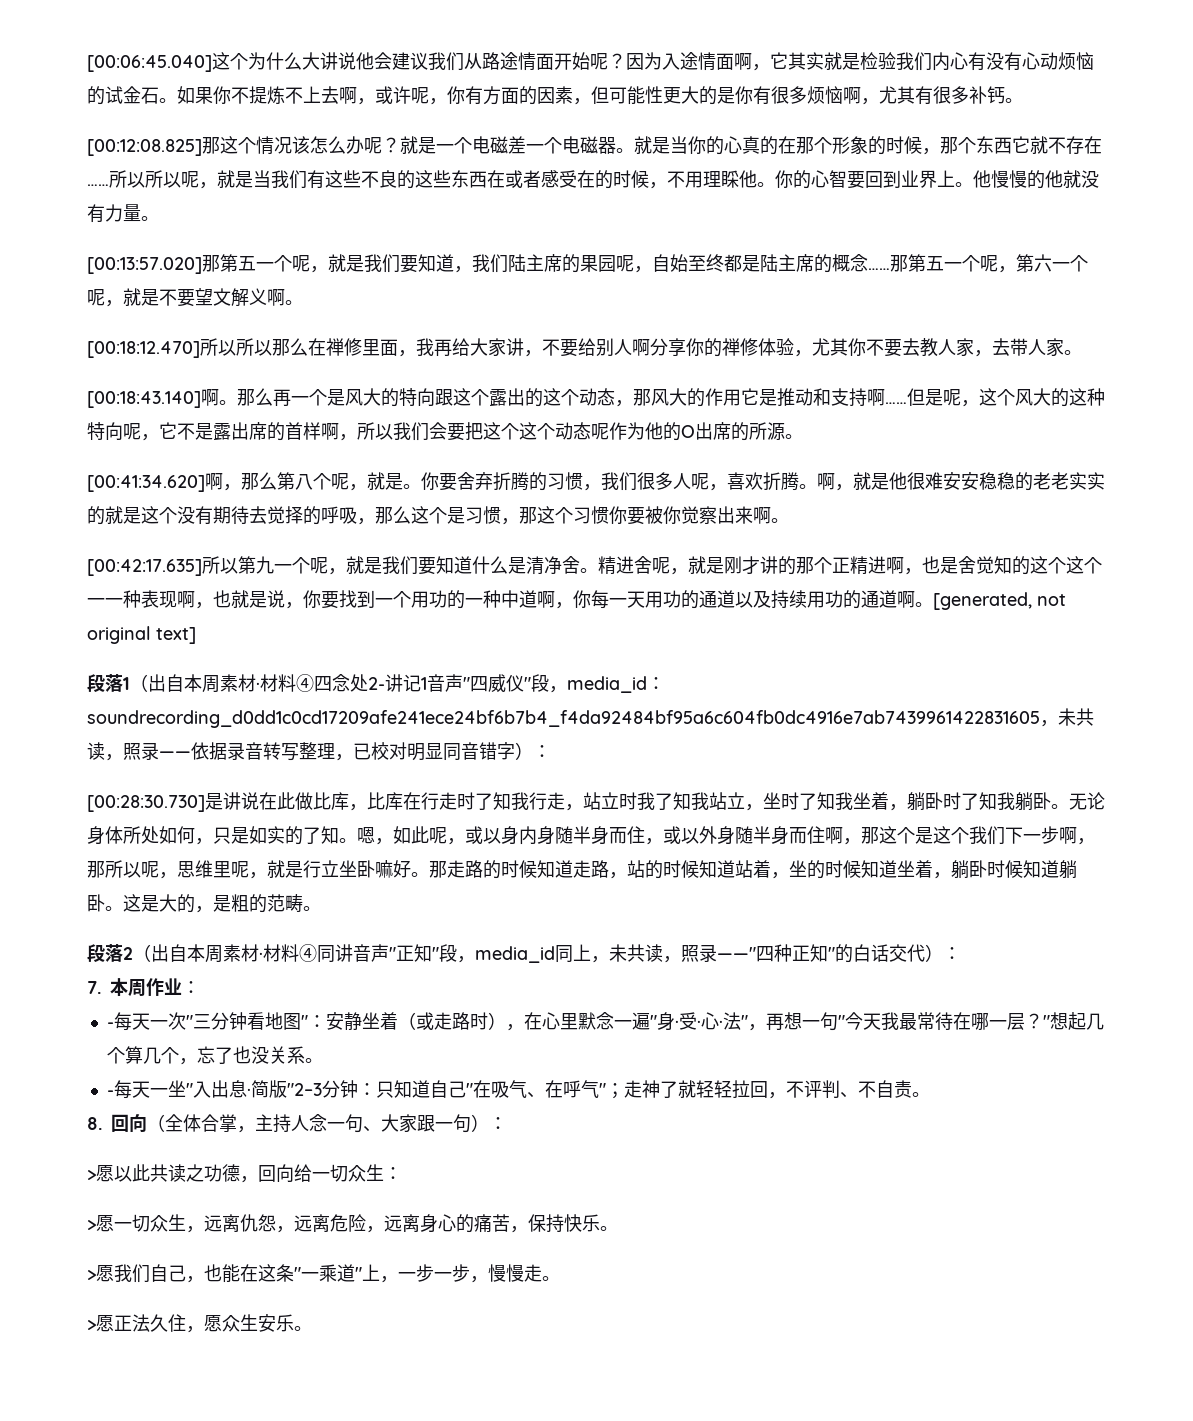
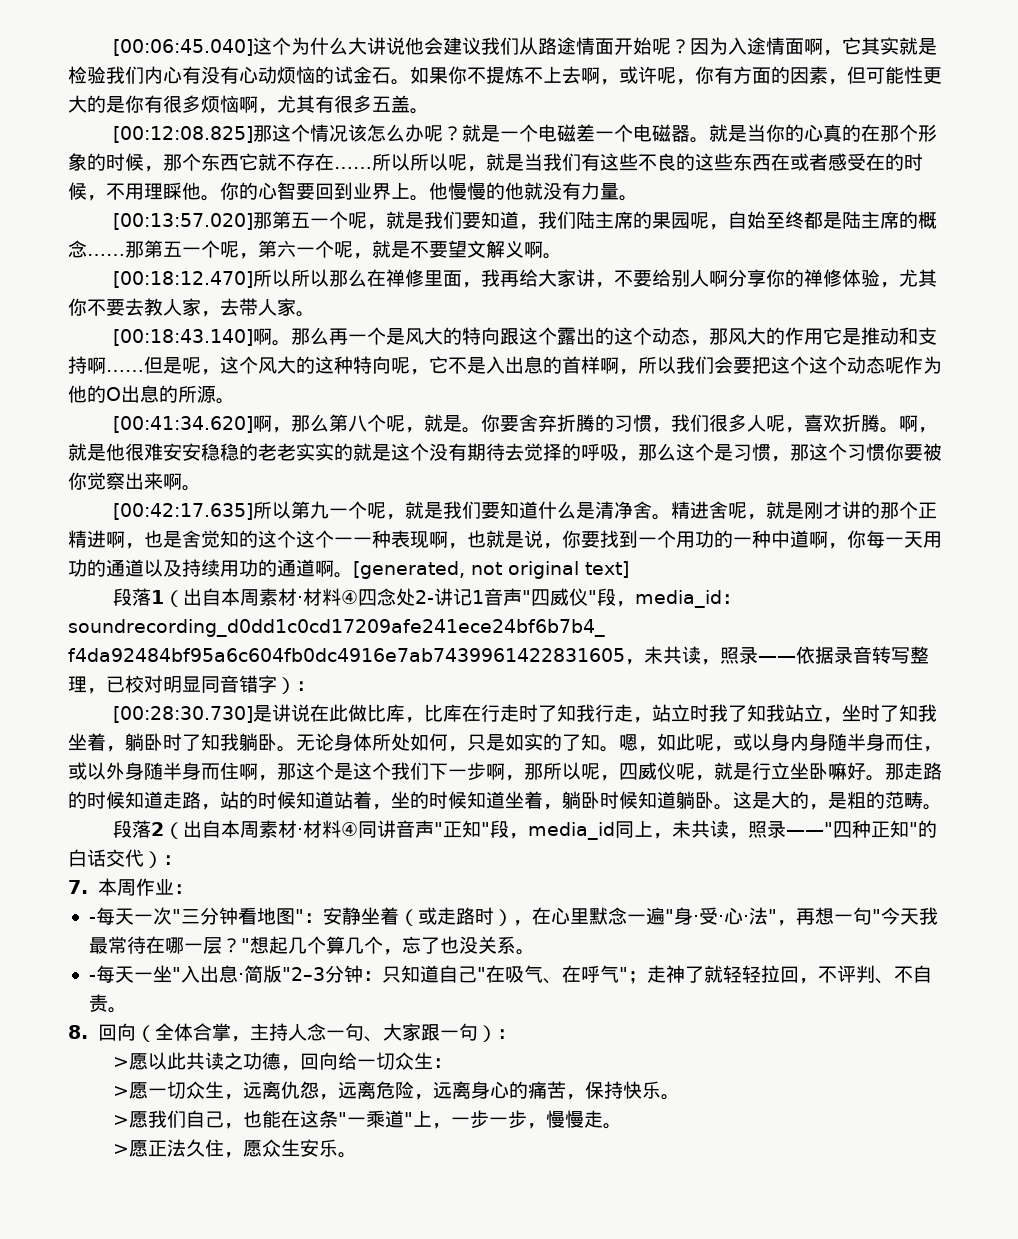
- 如果你不提炼不上去啊，或许呢，你有方面的因素，但可能性更大的是你有很多烦恼啊，尤其有很多补钙。
+ 如果你不提炼不上去啊，或许呢，你有方面的因素，但可能性更大的是你有很多烦恼啊，尤其有很多五盖。
- 但是呢，这个风大的这种特向呢，它不是露出席的首样啊，所以我们会要把这个这个动态呢作为他的O出席的所源。
+ 但是呢，这个风大的这种特向呢，它不是入出息的首样啊，所以我们会要把这个这个动态呢作为他的O出息的所源。
- 嗯，如此呢，或以身内身随半身而住，或以外身随半身而住啊，那这个是这个我们下一步啊，那所以呢，思维里呢，就是行立坐卧嘛好。
+ 嗯，如此呢，或以身内身随半身而住，或以外身随半身而住啊，那这个是这个我们下一步啊，那所以呢，四威仪呢，就是行立坐卧嘛好。

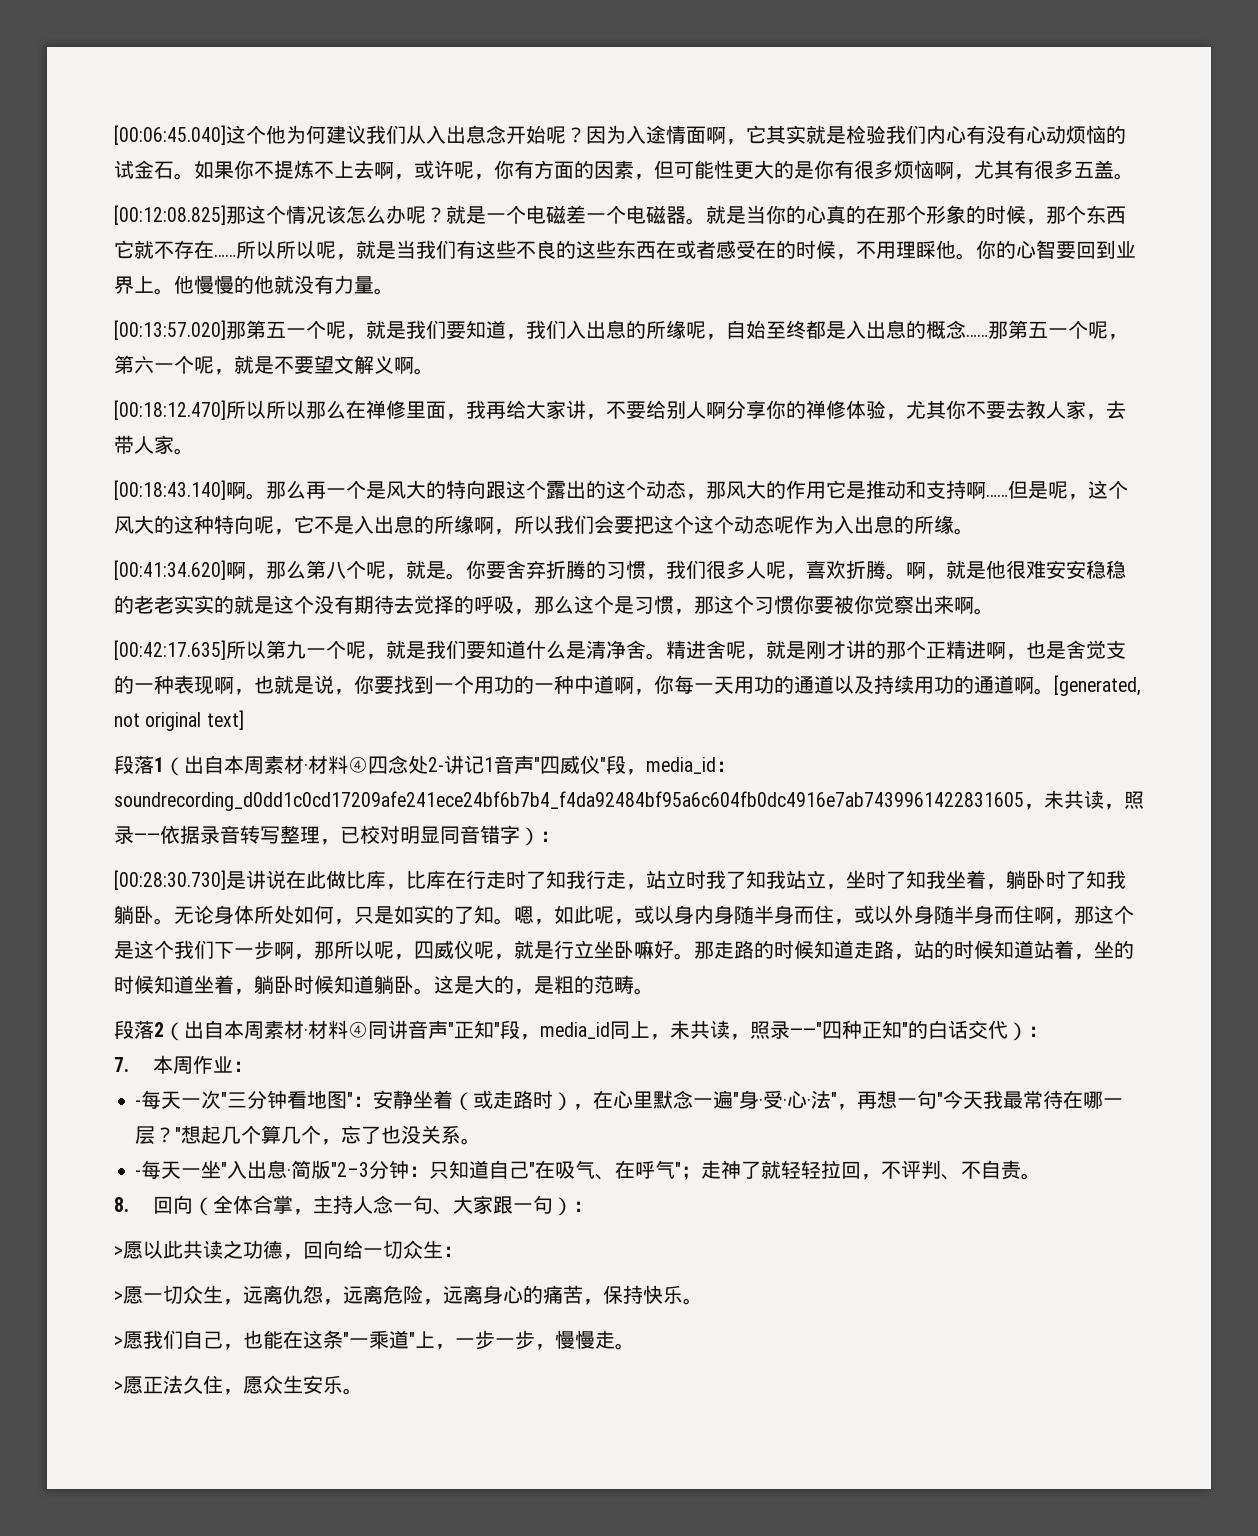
- [00:06:45.040]这个为什么大讲说他会建议我们从路途情面开始呢？
+ [00:06:45.040]这个他为何建议我们从入出息念开始呢？
- [00:13:57.020]那第五一个呢，就是我们要知道，我们陆主席的果园呢，自始至终都是陆主席的概念……
+ [00:13:57.020]那第五一个呢，就是我们要知道，我们入出息的所缘呢，自始至终都是入出息的概念……
- 但是呢，这个风大的这种特向呢，它不是入出息的首样啊，所以我们会要把这个这个动态呢作为他的O出息的所源。
+ 但是呢，这个风大的这种特向呢，它不是入出息的所缘啊，所以我们会要把这个这个动态呢作为入出息的所缘。
- 精进舍呢，就是刚才讲的那个正精进啊，也是舍觉知的这个这个一一种表现啊，也就是说，你要找到一个用功的一种中道啊，你每一天用功的通道以及持续用功的通道啊。
+ 精进舍呢，就是刚才讲的那个正精进啊，也是舍觉支的一种表现啊，也就是说，你要找到一个用功的一种中道啊，你每一天用功的通道以及持续用功的通道啊。

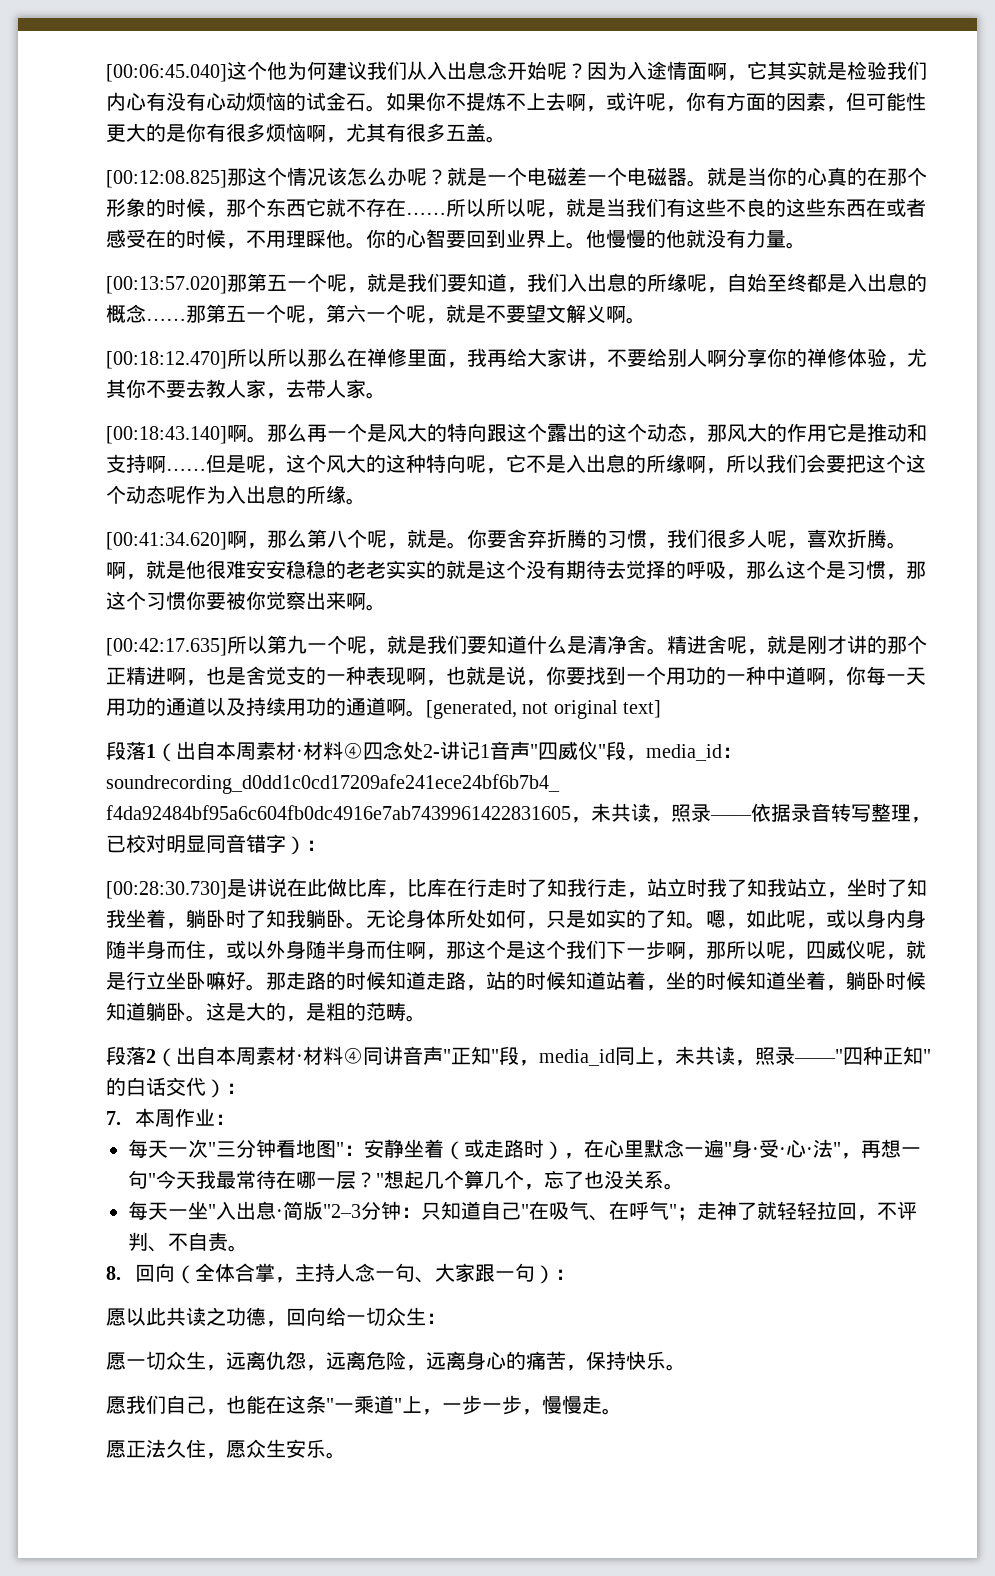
- -每天一次"三分钟看地图"：安静坐着（或走路时），在心里默念一遍"身·受·心·法"，再想一句"今天我最常待在哪一层？
+ 每天一次"三分钟看地图"：安静坐着（或走路时），在心里默念一遍"身·受·心·法"，再想一句"今天我最常待在哪一层？
- -每天一坐"入出息·简版"2–3分钟：只知道自己"在吸气、在呼气"；走神了就轻轻拉回，不评判、不自责。
+ 每天一坐"入出息·简版"2–3分钟：只知道自己"在吸气、在呼气"；走神了就轻轻拉回，不评判、不自责。
- >愿以此共读之功德，回向给一切众生：
+ 愿以此共读之功德，回向给一切众生：
- >愿一切众生，远离仇怨，远离危险，远离身心的痛苦，保持快乐。
+ 愿一切众生，远离仇怨，远离危险，远离身心的痛苦，保持快乐。
- >愿我们自己，也能在这条"一乘道"上，一步一步，慢慢走。
+ 愿我们自己，也能在这条"一乘道"上，一步一步，慢慢走。
- >愿正法久住，愿众生安乐。
+ 愿正法久住，愿众生安乐。

